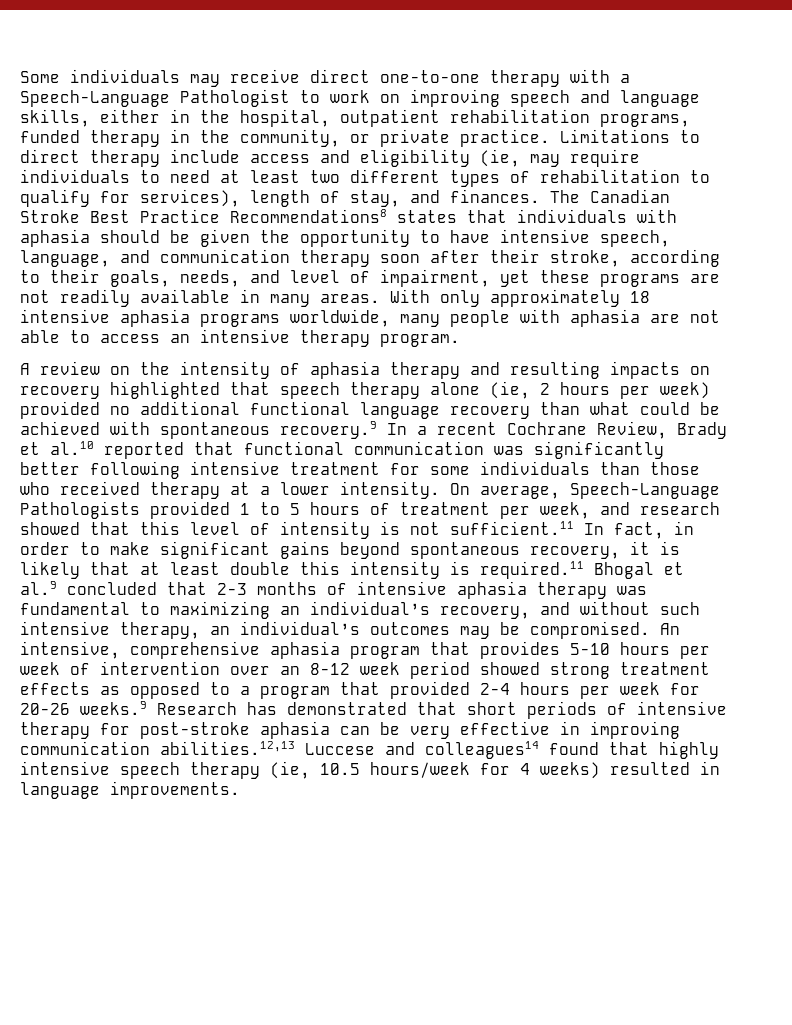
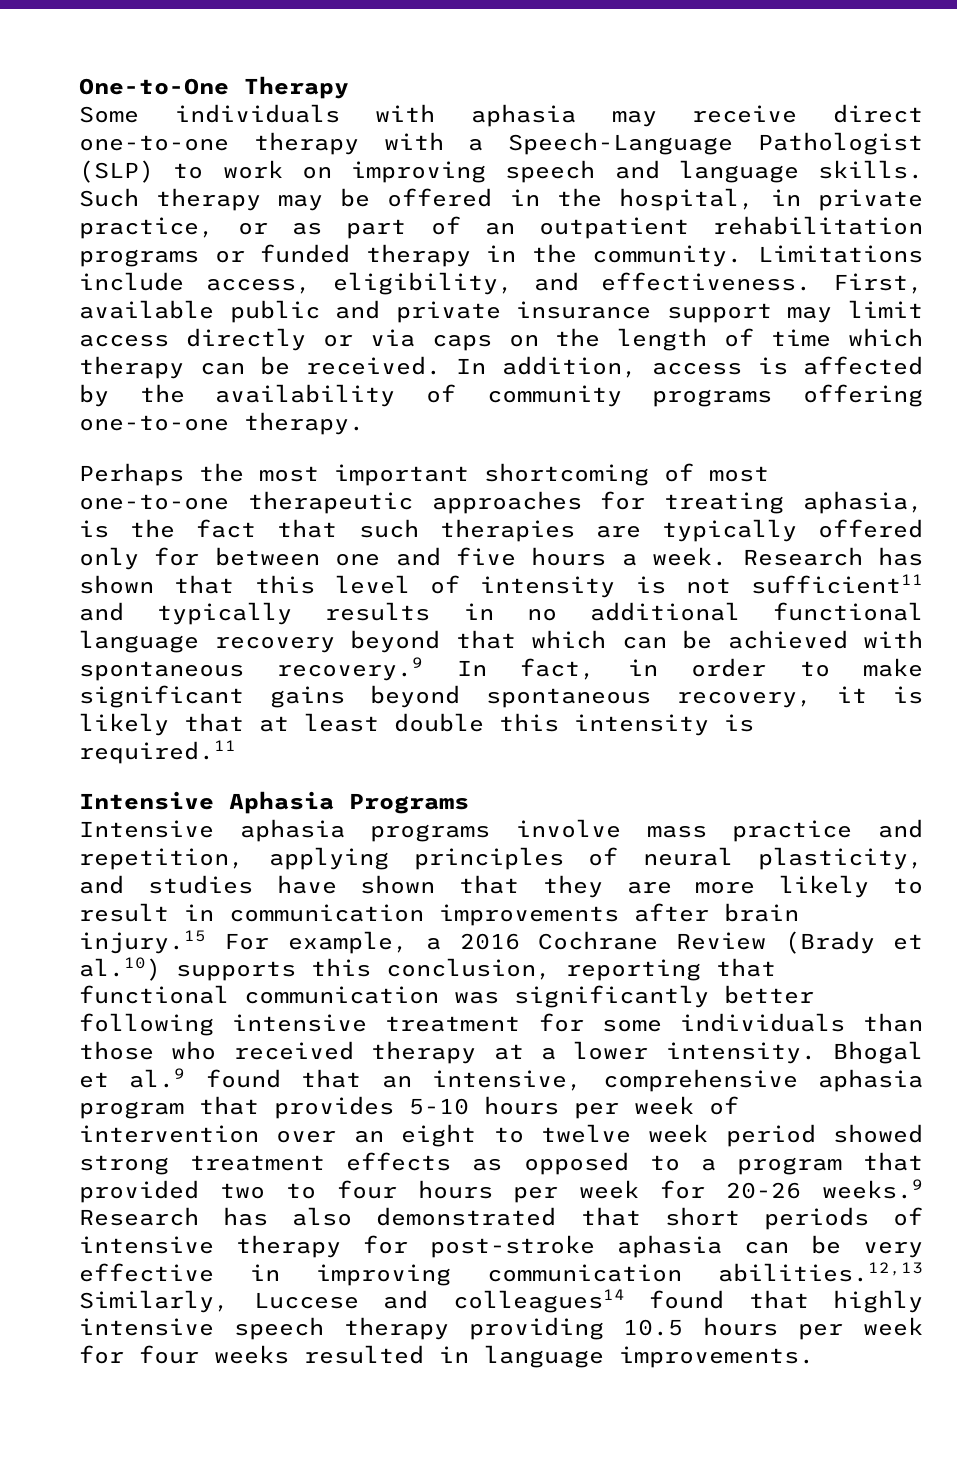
- Some individuals may receive direct one-to-one therapy with a Speech-Language Pathologist to work on improving speech and language skills, either in the hospital, outpatient rehabilitation programs, funded therapy in the community, or private practice. Limitations to direct therapy include access and eligibility (ie, may require individuals to need at least two different types of rehabilitation to qualify for services), length of stay, and finances. The Canadian Stroke Best Practice Recommendations8 states that individuals with aphasia should be given the opportunity to have intensive speech, language, and communication therapy soon after their stroke, according to their goals, needs, and level of impairment, yet these programs are not readily available in many areas. With only approximately 18 intensive aphasia programs worldwide, many people with aphasia are not able to access an intensive therapy program.
- A review on the intensity of aphasia therapy and resulting impacts on recovery highlighted that speech therapy alone (ie, 2 hours per week) provided no additional functional language recovery than what could be achieved with spontaneous recovery.9 In a recent Cochrane Review, Brady et al.10 reported that functional communication was significantly better following intensive treatment for some individuals than those who received therapy at a lower intensity. On average, Speech-Language Pathologists provided 1 to 5 hours of treatment per week, and research showed that this level of intensity is not sufficient.11 In fact, in order to make significant gains beyond spontaneous recovery, it is likely that at least double this intensity is required.11 Bhogal et al.9 concluded that 2-3 months of intensive aphasia therapy was fundamental to maximizing an individual’s recovery, and without such intensive therapy, an individual’s outcomes may be compromised. An intensive, comprehensive aphasia program that provides 5-10 hours per week of intervention over an 8-12 week period showed strong treatment effects as opposed to a program that provided 2-4 hours per week for 20-26 weeks.9 Research has demonstrated that short periods of intensive therapy for post-stroke aphasia can be very effective in improving communication abilities.12,13 Luccese and colleagues14 found that highly intensive speech therapy (ie, 10.5 hours/week for 4 weeks) resulted in language improvements.
+ One-to-One Therapy
+ Some individuals with aphasia may receive direct one-to-one therapy with a Speech-Language Pathologist (SLP) to work on improving speech and language skills. Such therapy may be offered in the hospital, in private practice, or as part of an outpatient rehabilitation programs or funded therapy in the community. Limitations include access, eligibility, and effectiveness. First, available public and private insurance support may limit access directly or via caps on the length of time which therapy can be received. In addition, access is affected by the availability of community programs offering one-to-one therapy.
+ Perhaps the most important shortcoming of most one-to-one therapeutic approaches for treating aphasia, is the fact that such therapies are typically offered only for between one and five hours a week. Research has shown that this level of intensity is not sufficient11 and typically results in no additional functional language recovery beyond that which can be achieved with spontaneous recovery.9 In fact, in order to make significant gains beyond spontaneous recovery, it is likely that at least double this intensity is required.11
+ Intensive Aphasia Programs
+ Intensive aphasia programs involve mass practice and repetition, applying principles of neural plasticity, and studies have shown that they are more likely to result in communication improvements after brain injury.15 For example, a 2016 Cochrane Review (Brady et al.10) supports this conclusion, reporting that functional communication was significantly better following intensive treatment for some individuals than those who received therapy at a lower intensity. Bhogal et al.9 found that an intensive, comprehensive aphasia program that provides 5-10 hours per week of intervention over an eight to twelve week period showed strong treatment effects as opposed to a program that provided two to four hours per week for 20-26 weeks.9 Research has also demonstrated that short periods of intensive therapy for post-stroke aphasia can be very effective in improving communication abilities.12,13 Similarly, Luccese and colleagues14 found that highly intensive speech therapy providing 10.5 hours per week for four weeks resulted in language improvements.

